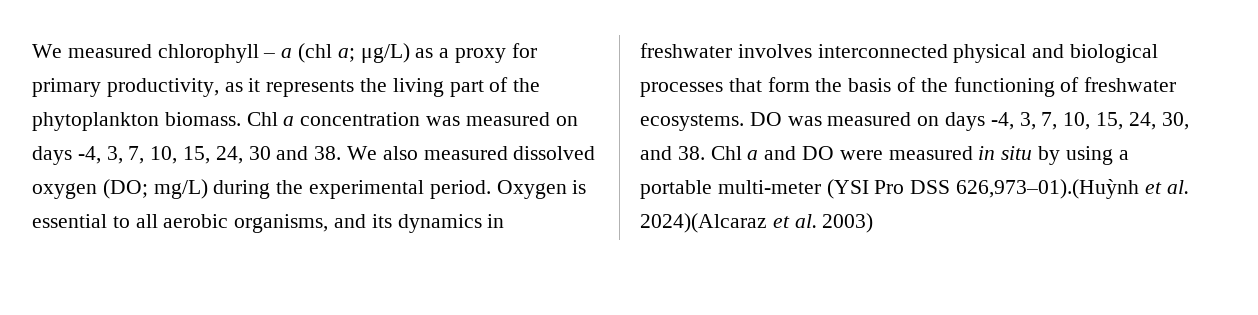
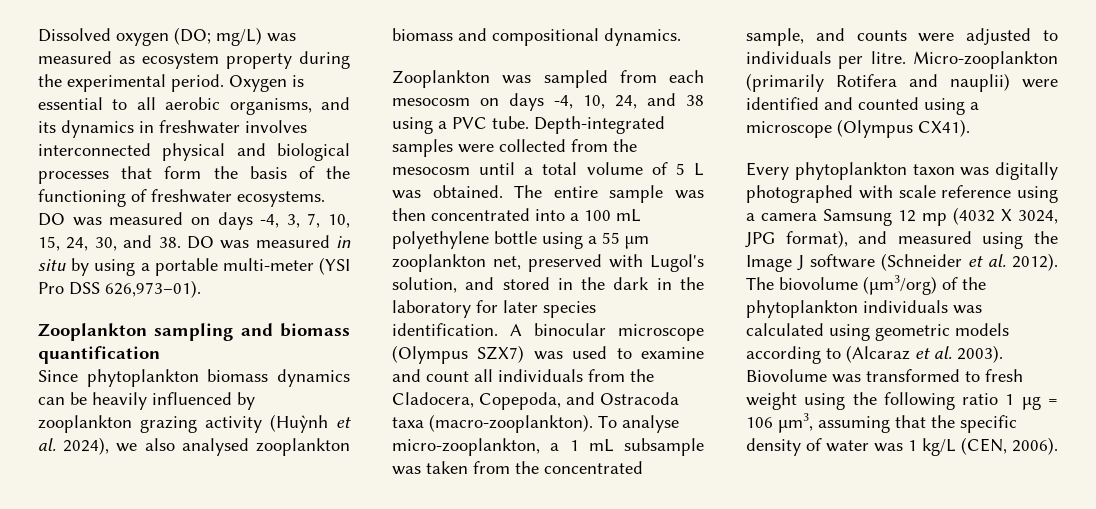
- We measured chlorophyll – a (chl a; μg/L) as a proxy for primary productivity, as it represents the living part of the phytoplankton biomass. Chl a concentration was measured on days -4, 3, 7, 10, 15, 24, 30 and 38. We also measured dissolved oxygen (DO; mg/L) during the experimental period.
+ Dissolved oxygen (DO; mg/L) was measured as ecosystem property during the experimental period.
- DO was measured on days -4, 3, 7, 10, 15, 24, 30, and 38. Chl a and DO were measured in situ by using a portable multi-meter (YSI Pro DSS 626,973–01).(Huỳnh et al. 2024)(Alcaraz et al. 2003)
+ DO was measured on days -4, 3, 7, 10, 15, 24, 30, and 38. DO was measured in situ by using a portable multi-meter (YSI Pro DSS 626,973–01).
+ Zooplankton sampling and biomass quantification
+ Since phytoplankton biomass dynamics can be heavily influenced by zooplankton grazing activity (Huỳnh et al. 2024), we also analysed zooplankton biomass and compositional dynamics.
+ Zooplankton was sampled from each mesocosm on days -4, 10, 24, and 38 using a PVC tube. Depth-integrated samples were collected from the mesocosm until a total volume of 5 L was obtained. The entire sample was then concentrated into a 100 mL polyethylene bottle using a 55 µm zooplankton net, preserved with Lugol's solution, and stored in the dark in the laboratory for later species identification. A binocular microscope (Olympus SZX7) was used to examine and count all individuals from the Cladocera, Copepoda, and Ostracoda taxa (macro-zooplankton). To analyse micro-zooplankton, a 1 mL subsample was taken from the concentrated sample, and counts were adjusted to individuals per litre. Micro-zooplankton (primarily Rotifera and nauplii) were identified and counted using a microscope (Olympus CX41).
+ Every phytoplankton taxon was digitally photographed with scale reference using a camera Samsung 12 mp (4032 X 3024, JPG format), and measured using the Image J software (Schneider et al. 2012). The biovolume (μm3/org) of the phytoplankton individuals was calculated using geometric models according to (Alcaraz et al. 2003). Biovolume was transformed to fresh weight using the following ratio 1 μg = 106 μm3, assuming that the specific density of water was 1 kg/L (CEN, 2006).

